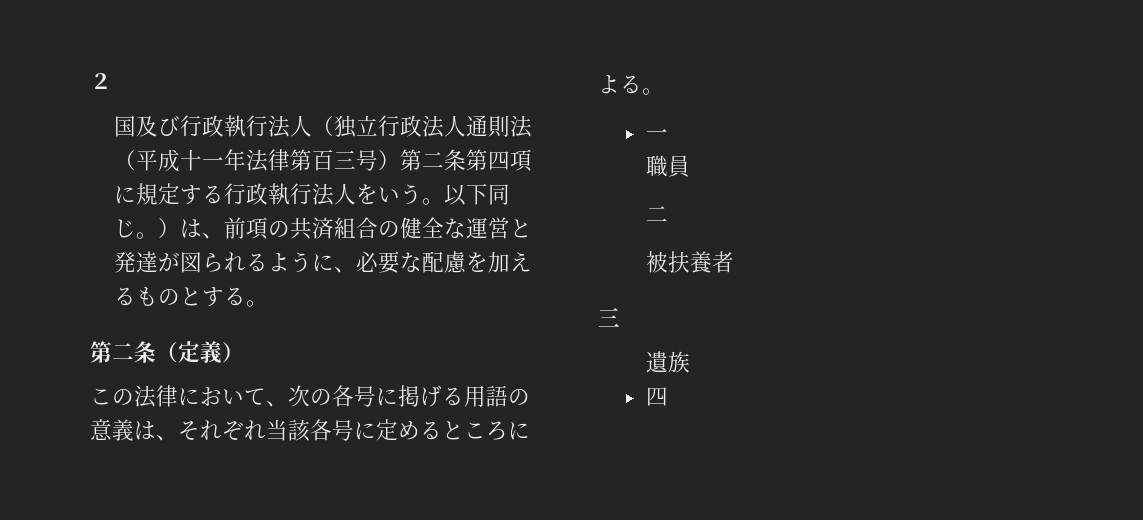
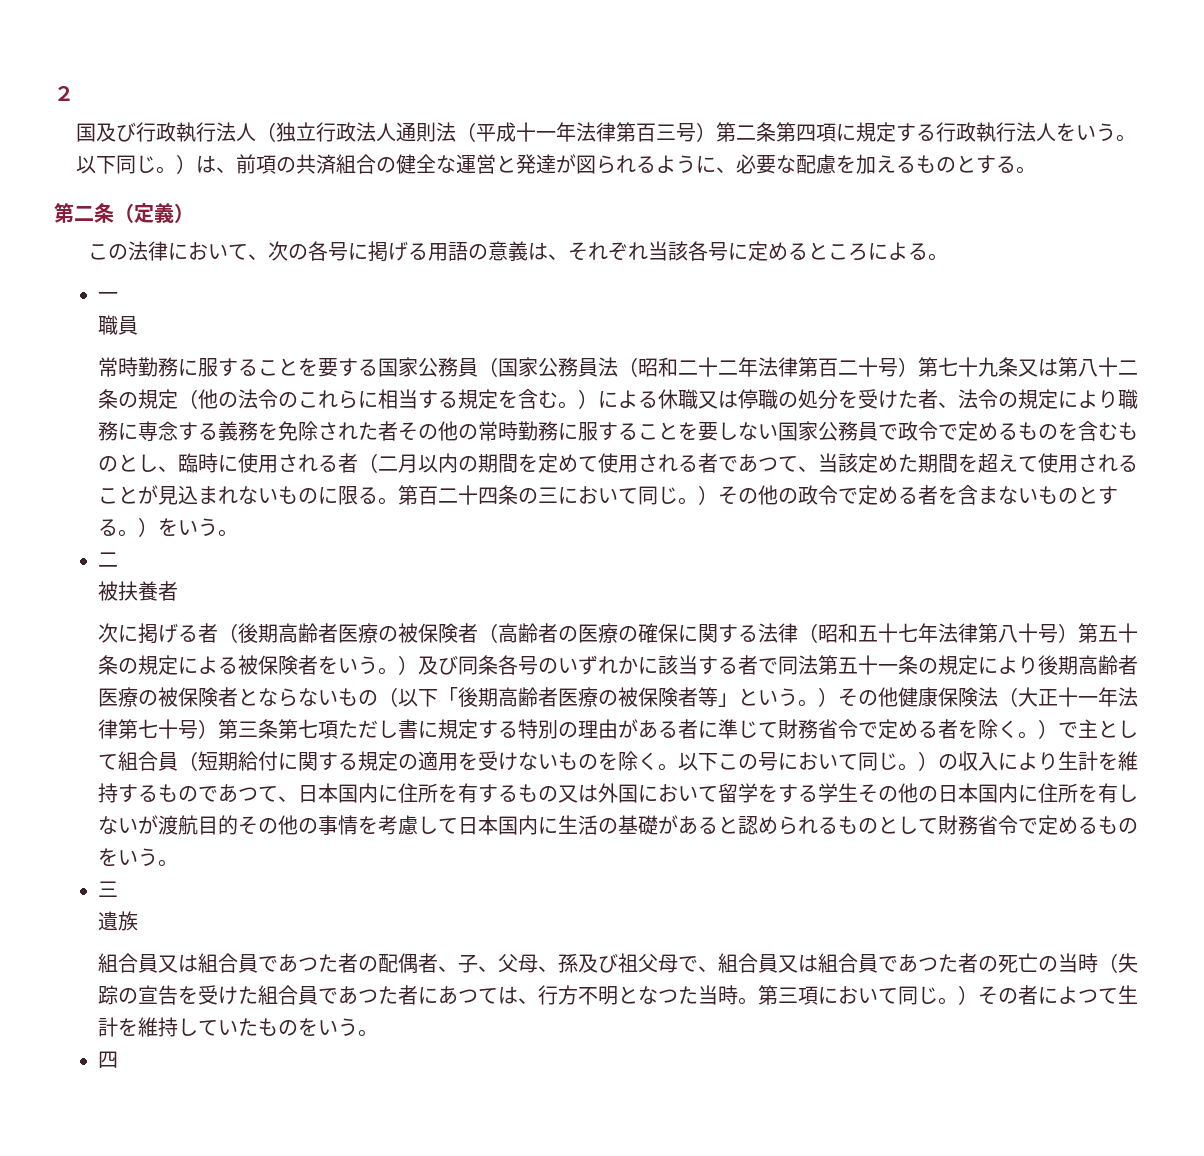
  職員
+ 常時勤務に服することを要する国家公務員（国家公務員法（昭和二十二年法律第百二十号）第七十九条又は第八十二条の規定（他の法令のこれらに相当する規定を含む。）による休職又は停職の処分を受けた者、法令の規定により職務に専念する義務を免除された者その他の常時勤務に服することを要しない国家公務員で政令で定めるものを含むものとし、臨時に使用される者（二月以内の期間を定めて使用される者であつて、当該定めた期間を超えて使用されることが見込まれないものに限る。第百二十四条の三において同じ。）その他の政令で定める者を含まないものとする。）をいう。
  二
  被扶養者
+ 次に掲げる者（後期高齢者医療の被保険者（高齢者の医療の確保に関する法律（昭和五十七年法律第八十号）第五十条の規定による被保険者をいう。）及び同条各号のいずれかに該当する者で同法第五十一条の規定により後期高齢者医療の被保険者とならないもの（以下「後期高齢者医療の被保険者等」という。）その他健康保険法（大正十一年法律第七十号）第三条第七項ただし書に規定する特別の理由がある者に準じて財務省令で定める者を除く。）で主として組合員（短期給付に関する規定の適用を受けないものを除く。以下この号において同じ。）の収入により生計を維持するものであつて、日本国内に住所を有するもの又は外国において留学をする学生その他の日本国内に住所を有しないが渡航目的その他の事情を考慮して日本国内に生活の基礎があると認められるものとして財務省令で定めるものをいう。
  三
  遺族
+ 組合員又は組合員であつた者の配偶者、子、父母、孫及び祖父母で、組合員又は組合員であつた者の死亡の当時（失踪の宣告を受けた組合員であつた者にあつては、行方不明となつた当時。第三項において同じ。）その者によつて生計を維持していたものをいう。

